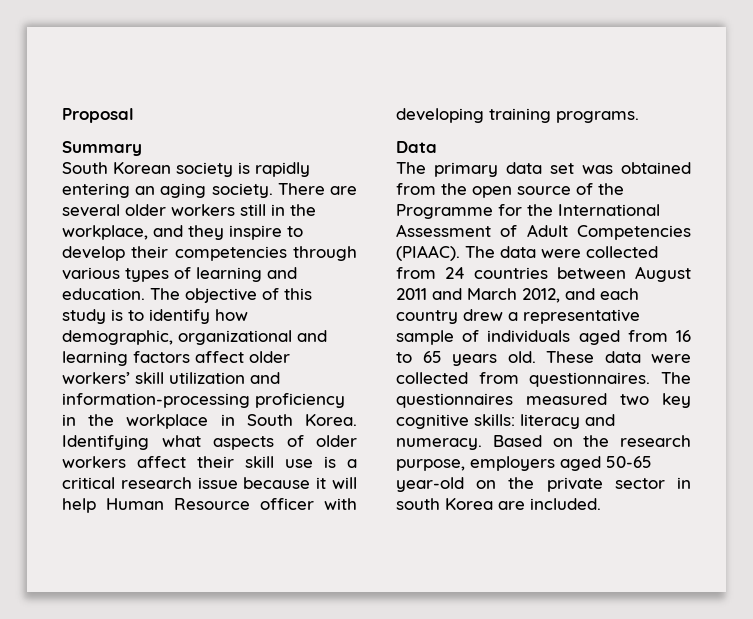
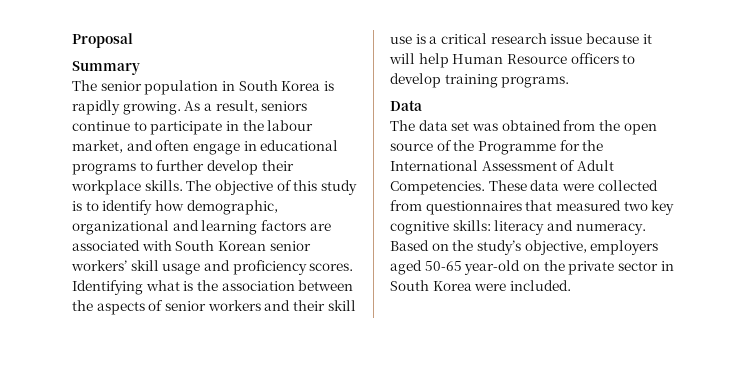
- South Korean society is rapidly entering an aging society. There are several older workers still in the workplace, and they inspire to develop their competencies through various types of learning and education.
+ The senior population in South Korea is rapidly growing. As a result, seniors continue to participate in the labour market, and often engage in educational programs to further develop their workplace skills.
- The objective of this study is to identify how demographic, organizational and learning factors affect older workers’ skill utilization and information-processing proficiency in the workplace in South Korea. Identifying what aspects of older workers affect their skill use is a critical research issue because it will help Human Resource officer with developing training programs.
+ The objective of this study is to identify how demographic, organizational and learning factors are associated with South Korean senior workers’ skill usage and proficiency scores. Identifying what is the association between the aspects of senior workers and their skill use is a critical research issue because it will help Human Resource officers to develop training programs.
- The primary data set was obtained from the open source of the Programme for the International Assessment of Adult Competencies (PIAAC). The data were collected from 24 countries between August 2011 and March 2012, and each country drew a representative sample of individuals aged from 16 to 65 years old.
+ The data set was obtained from the open source of the Programme for the International Assessment of Adult Competencies.
- These data were collected from questionnaires. The questionnaires measured two key cognitive skills: literacy and numeracy.
+ These data were collected from questionnaires that measured two key cognitive skills: literacy and numeracy.
- Based on the research purpose, employers aged 50-65 year-old on the private sector in south Korea are included.
+ Based on the study’s objective, employers aged 50-65 year-old on the private sector in South Korea were included.

